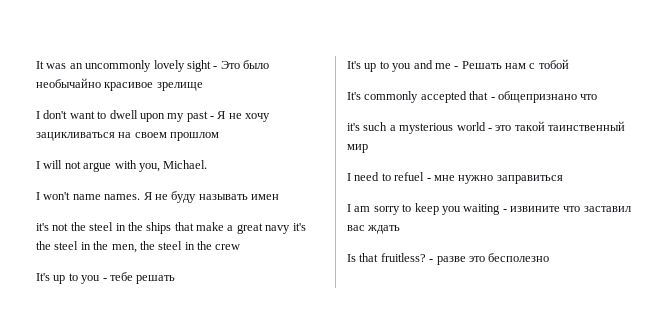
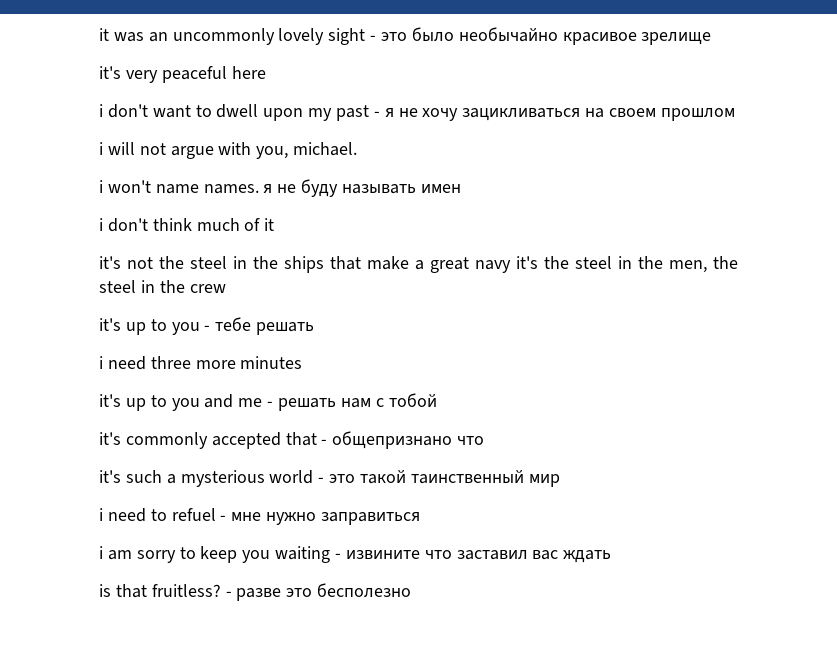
- It was an uncommonly lovely sight - Это было необычайно красивое зрелище
+ it was an uncommonly lovely sight - это было необычайно красивое зрелище
- I don't want to dwell upon my past - Я не хочу зацикливаться на своем прошлом
+ it's very peaceful here
+ i don't want to dwell upon my past - я не хочу зацикливаться на своем прошлом
- I will not argue with you, Michael.
- I won't name names. Я не буду называть имен
+ i will not argue with you, michael.
+ i won't name names. я не буду называть имен
+ i don't think much of it
- It's up to you - тебе решать
+ it's up to you - тебе решать
- It's up to you and me - Решать нам с тобой
+ i need three more minutes
+ it's up to you and me - решать нам с тобой
- It's commonly accepted that - общепризнано что
+ it's commonly accepted that - общепризнано что
- I need to refuel - мне нужно заправиться
+ i need to refuel - мне нужно заправиться
- I am sorry to keep you waiting - извините что заставил вас ждать
+ i am sorry to keep you waiting - извините что заставил вас ждать
- Is that fruitless?
+ is that fruitless?

